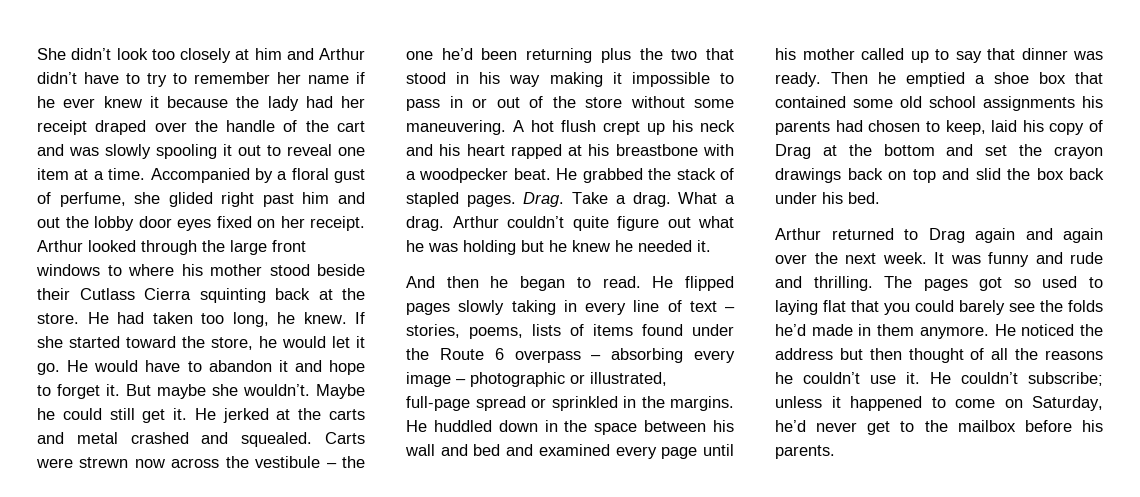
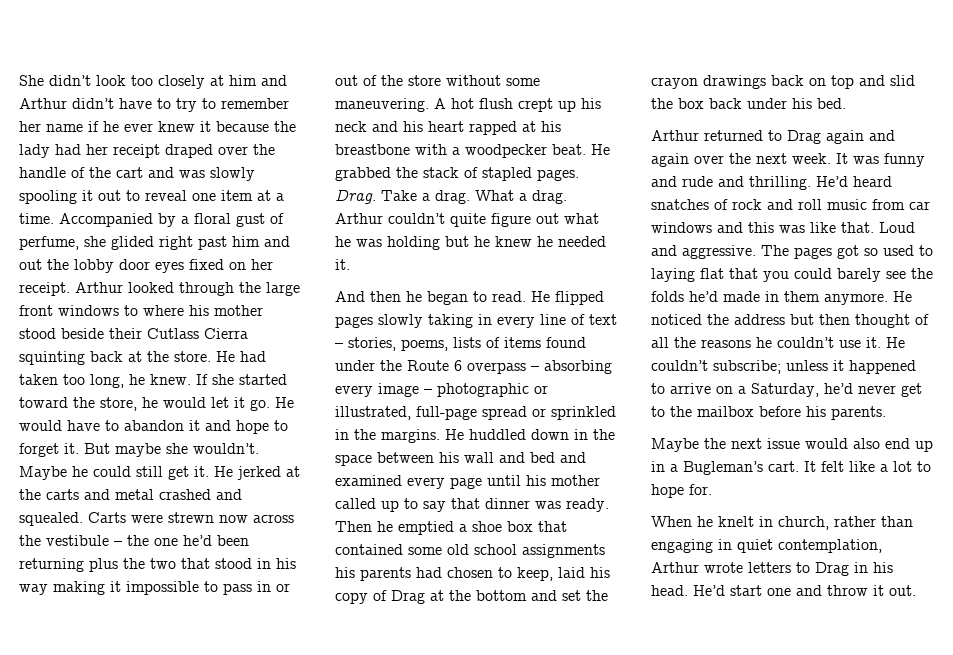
+ He’d heard snatches of rock and roll music from car windows and this was like that. Loud and aggressive.
- He couldn’t subscribe; unless it happened to come on Saturday, he’d never get to the mailbox before his parents.
+ He couldn’t subscribe; unless it happened to arrive on a Saturday, he’d never get to the mailbox before his parents.
+ Maybe the next issue would also end up in a Bugleman’s cart. It felt like a lot to hope for.
+ When he knelt in church, rather than engaging in quiet contemplation, Arthur wrote letters to Drag in his head. He’d start one and throw it out.

